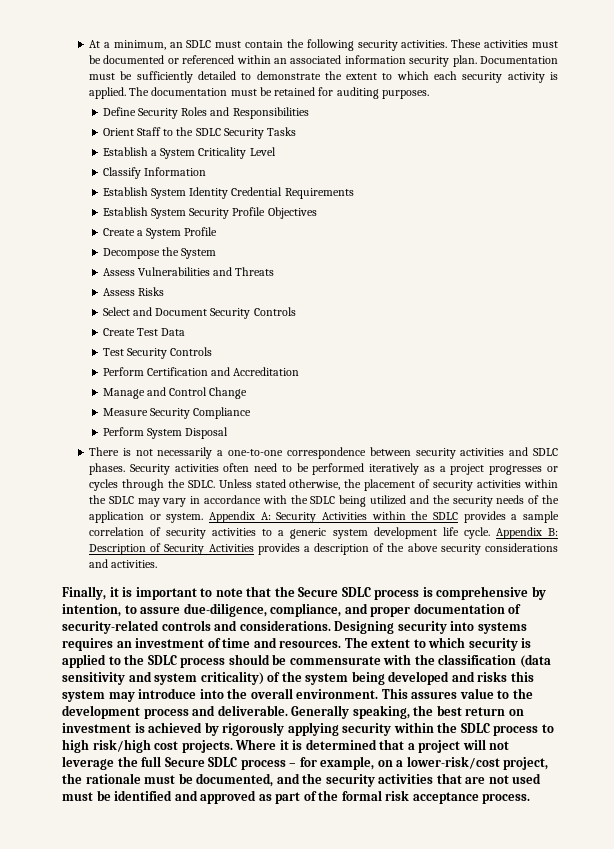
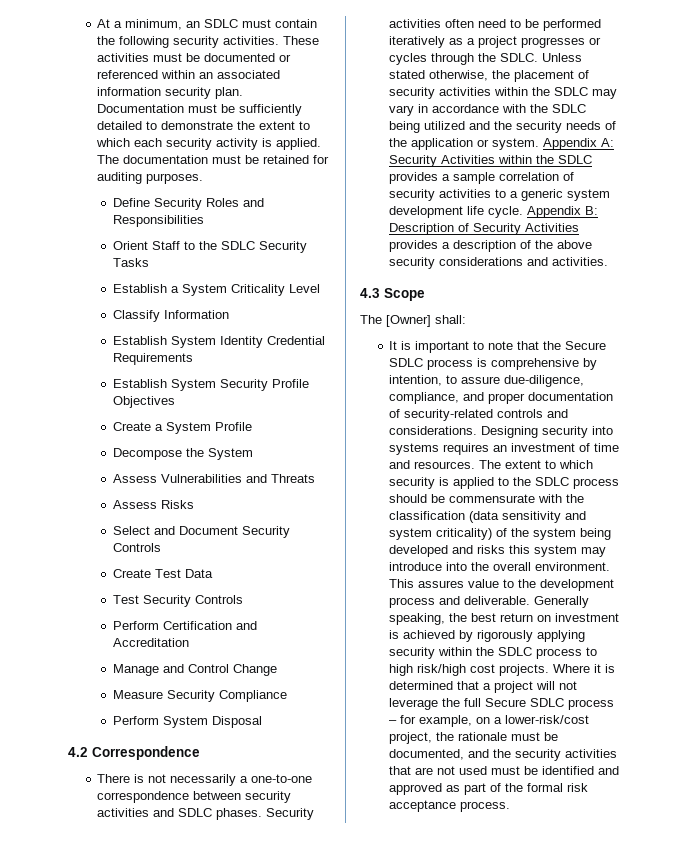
+ 4.2 Correspondence
- Finally, it is important to note that the Secure SDLC process is comprehensive by intention, to assure due-diligence, compliance, and proper documentation of security-related controls and considerations.
+ 4.3 Scope
+ The [Owner] shall:
+ It is important to note that the Secure SDLC process is comprehensive by intention, to assure due-diligence, compliance, and proper documentation of security-related controls and considerations.

